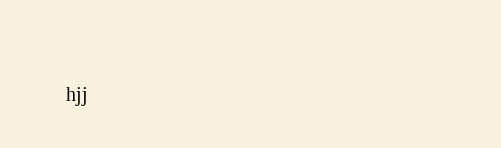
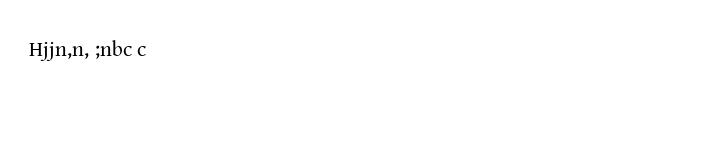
- hjj
+ Hjjn,n, ;nbc c

